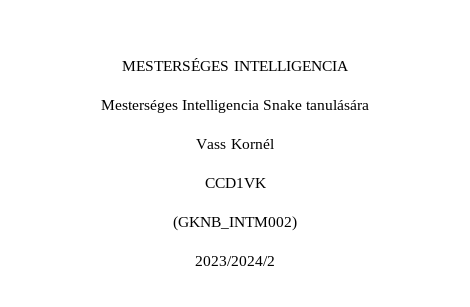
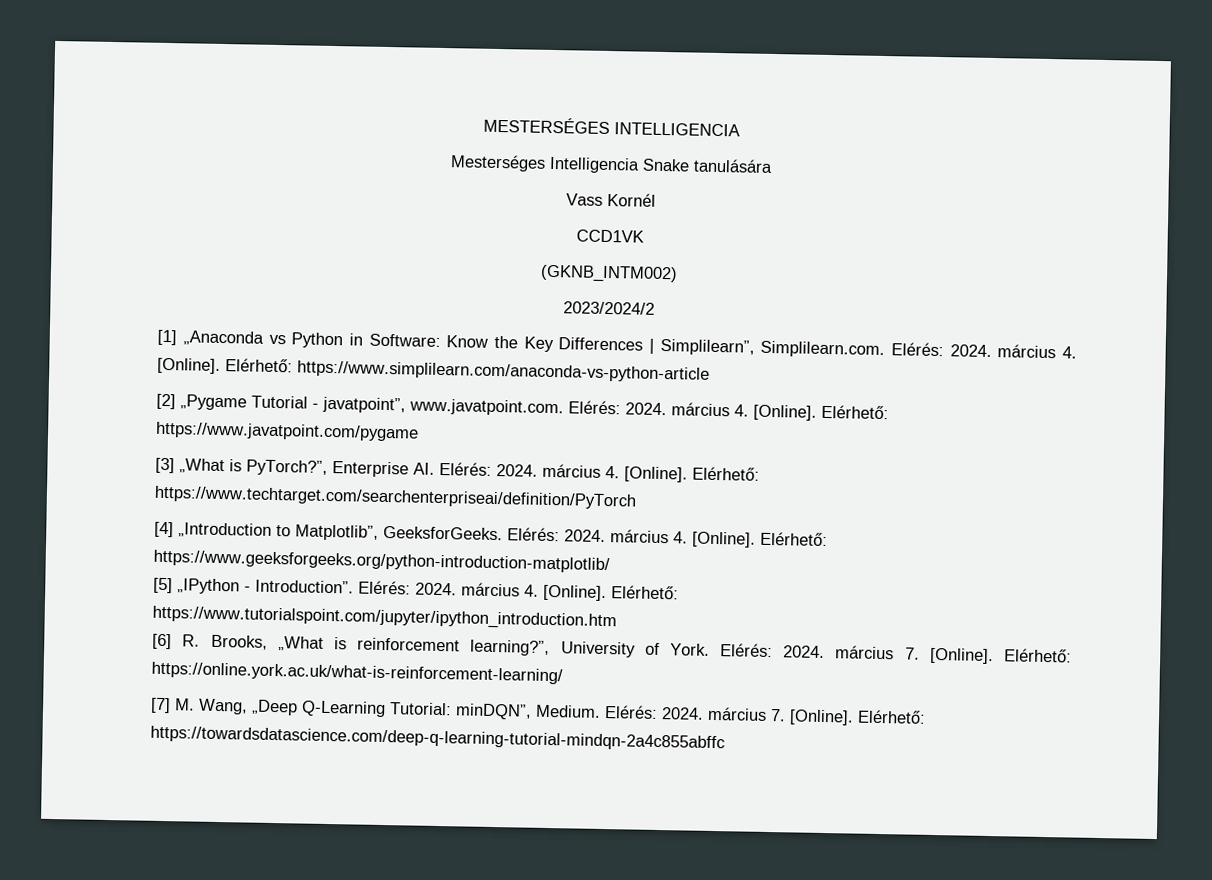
+ [1] „Anaconda vs Python in Software: Know the Key Differences | Simplilearn”, Simplilearn.com. Elérés: 2024. március 4. [Online]. Elérhető: https://www.simplilearn.com/anaconda-vs-python-article
+ [2] „Pygame Tutorial - javatpoint”, www.javatpoint.com. Elérés: 2024. március 4. [Online]. Elérhető: https://www.javatpoint.com/pygame
+ [3] „What is PyTorch?”, Enterprise AI. Elérés: 2024. március 4. [Online]. Elérhető: https://www.techtarget.com/searchenterpriseai/definition/PyTorch
+ [4] „Introduction to Matplotlib”, GeeksforGeeks. Elérés: 2024. március 4. [Online]. Elérhető: https://www.geeksforgeeks.org/python-introduction-matplotlib/
+ [5] „IPython - Introduction”. Elérés: 2024. március 4. [Online]. Elérhető: https://www.tutorialspoint.com/jupyter/ipython_introduction.htm
+ [6] R. Brooks, „What is reinforcement learning?”, University of York. Elérés: 2024. március 7. [Online]. Elérhető: https://online.york.ac.uk/what-is-reinforcement-learning/
+ [7] M. Wang, „Deep Q-Learning Tutorial: minDQN”, Medium. Elérés: 2024. március 7. [Online]. Elérhető: https://towardsdatascience.com/deep-q-learning-tutorial-mindqn-2a4c855abffc

